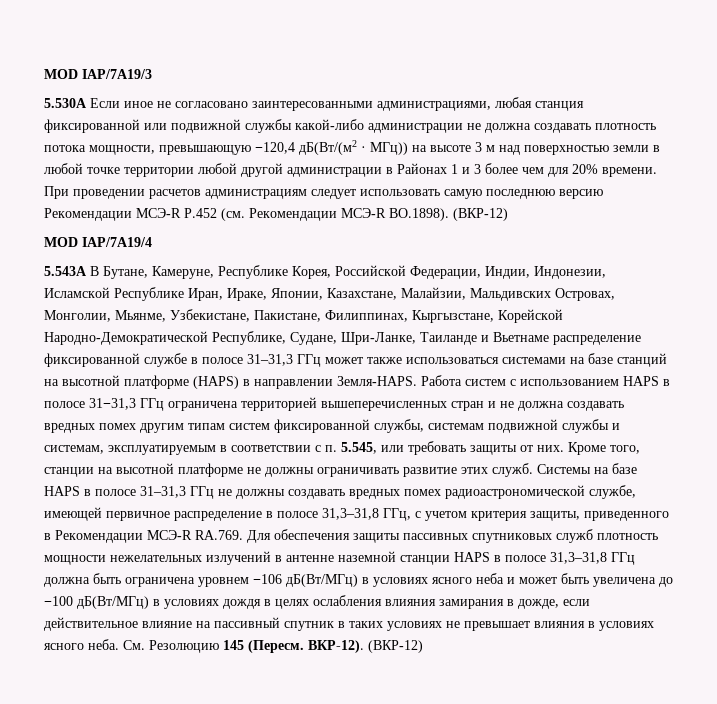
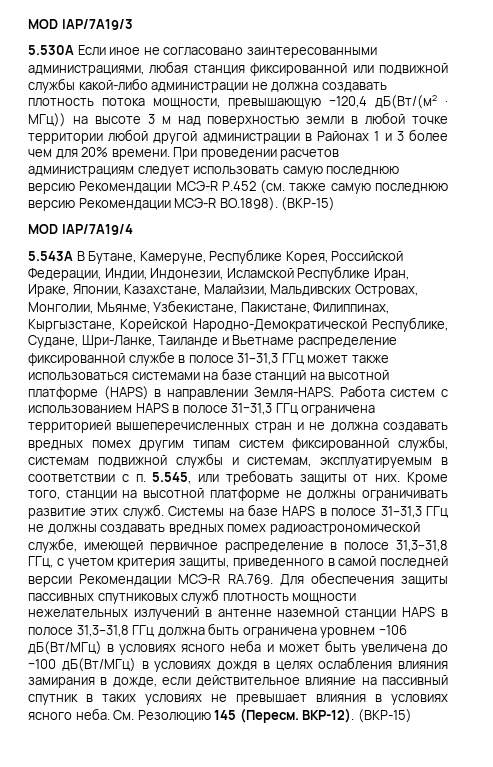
- При проведении расчетов администрациям следует использовать самую последнюю версию Рекомендации МСЭ-R P.452 (см. Рекомендации МСЭ-R BO.1898). (ВКР-12)
+ При проведении расчетов администрациям следует использовать самую последнюю версию Рекомендации МСЭ-R P.452 (см. также самую последнюю версию Рекомендации МСЭ-R BO.1898). (ВКР-15)
- Системы на базе HAPS в полосе 31–31,3 ГГц не должны создавать вредных помех радиоастрономической службе, имеющей первичное распределение в полосе 31,3–31,8 ГГц, с учетом критерия защиты, приведенного в Рекомендации МСЭ-R RA.769. Для обеспечения защиты пассивных спутниковых служб плотность мощности нежелательных излучений в антенне наземной станции HAPS в полосе 31,3–31,8 ГГц должна быть ограничена уровнем −106 дБ(Вт/МГц) в условиях ясного неба и может быть увеличена до −100 дБ(Вт/МГц) в условиях дождя в целях ослабления влияния замирания в дожде, если действительное влияние на пассивный спутник в таких условиях не превышает влияния в условиях ясного неба.
+ Системы на базе HAPS в полосе 31–31,3 ГГц не должны создавать вредных помех радиоастрономической службе, имеющей первичное распределение в полосе 31,3–31,8 ГГц, с учетом критерия защиты, приведенного в самой последней версии Рекомендации МСЭ-R RA.769. Для обеспечения защиты пассивных спутниковых служб плотность мощности нежелательных излучений в антенне наземной станции HAPS в полосе 31,3–31,8 ГГц должна быть ограничена уровнем −106 дБ(Вт/МГц) в условиях ясного неба и может быть увеличена до −100 дБ(Вт/МГц) в условиях дождя в целях ослабления влияния замирания в дожде, если действительное влияние на пассивный спутник в таких условиях не превышает влияния в условиях ясного неба.
- ВКР-12). (ВКР-12)
+ ВКР-12). (ВКР-15)

